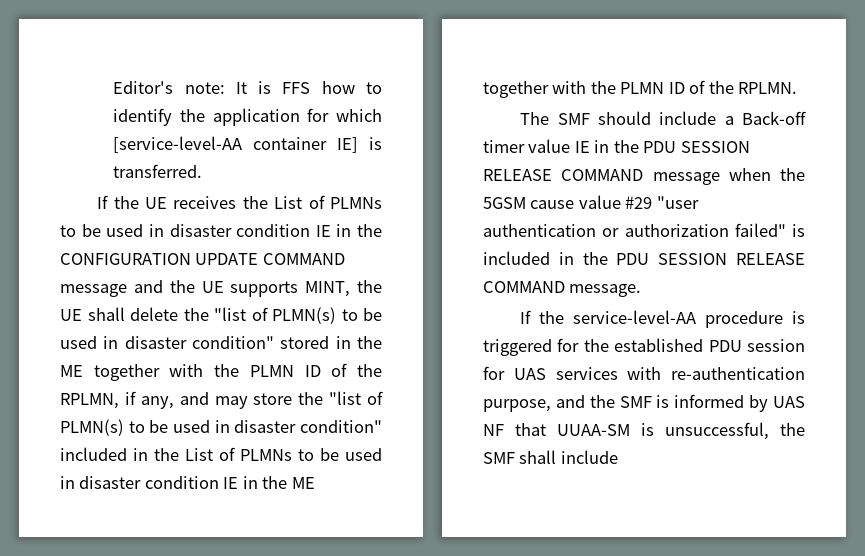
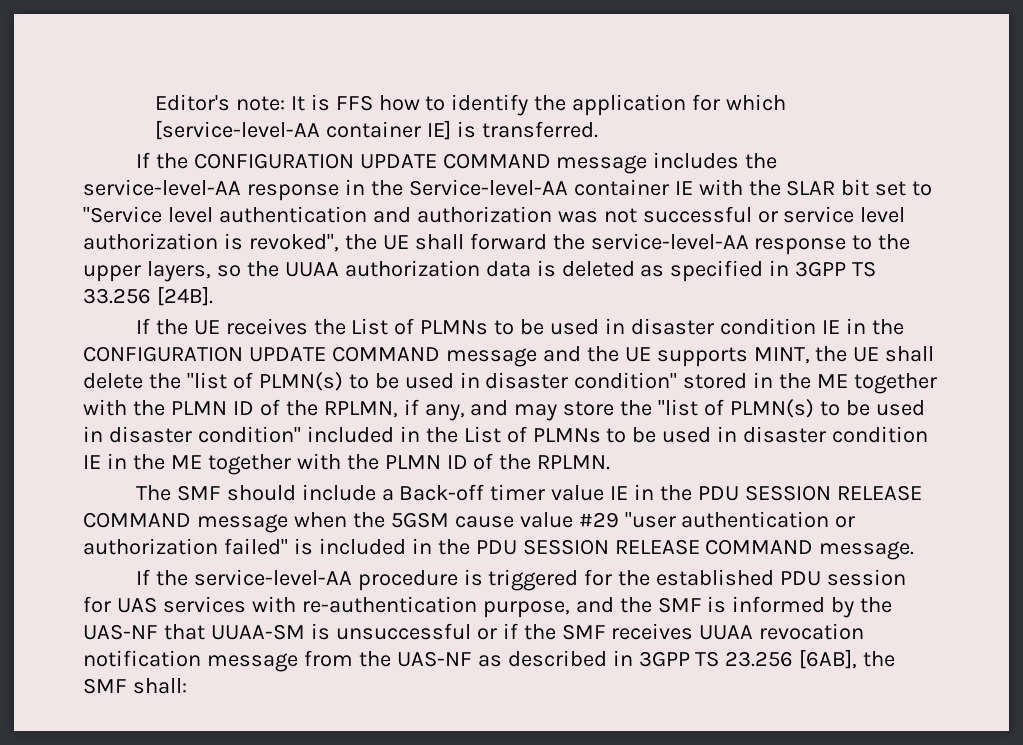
+ If the CONFIGURATION UPDATE COMMAND message includes the service-level-AA response in the Service-level-AA container IE with the SLAR bit set to "Service level authentication and authorization was not successful or service level authorization is revoked", the UE shall forward the service-level-AA response to the upper layers, so the UUAA authorization data is deleted as specified in 3GPP TS 33.256 [24B].
- If the service-level-AA procedure is triggered for the established PDU session for UAS services with re-authentication purpose, and the SMF is informed by UAS NF that UUAA-SM is unsuccessful, the SMF shall include
+ If the service-level-AA procedure is triggered for the established PDU session for UAS services with re-authentication purpose, and the SMF is informed by the UAS-NF that UUAA-SM is unsuccessful or if the SMF receives UUAA revocation notification message from the UAS-NF as described in 3GPP TS 23.256 [6AB], the SMF shall:

